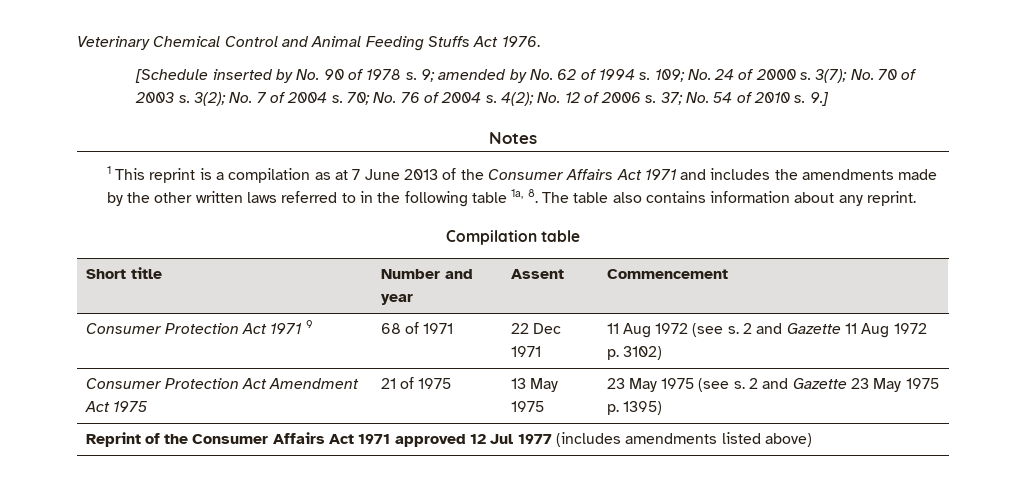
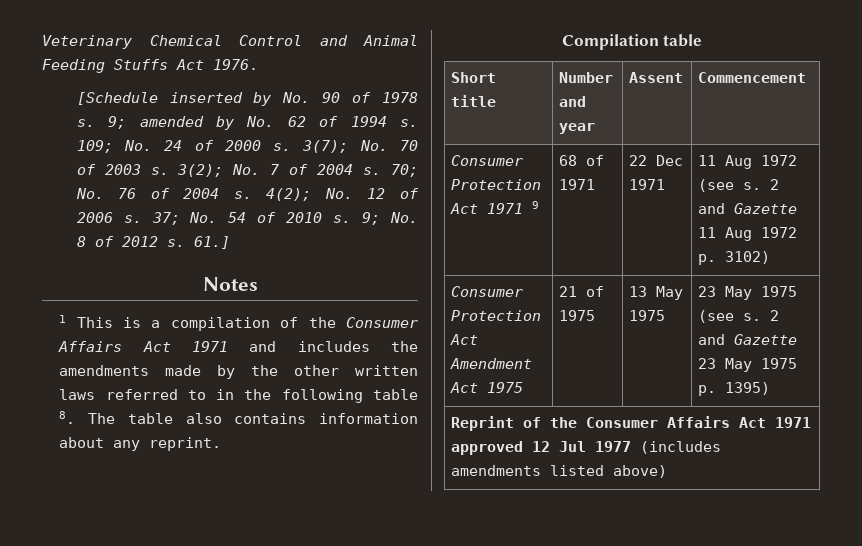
- 9.]
+ 9; No. 8 of 2012 s. 61.]
- 1 This reprint is a compilation as at 7 June 2013 of the Consumer Affairs Act 1971 and includes the amendments made by the other written laws referred to in the following table 1a, 8. The table also contains information about any reprint.
+ 1 This is a compilation of the Consumer Affairs Act 1971 and includes the amendments made by the other written laws referred to in the following table 8. The table also contains information about any reprint.

